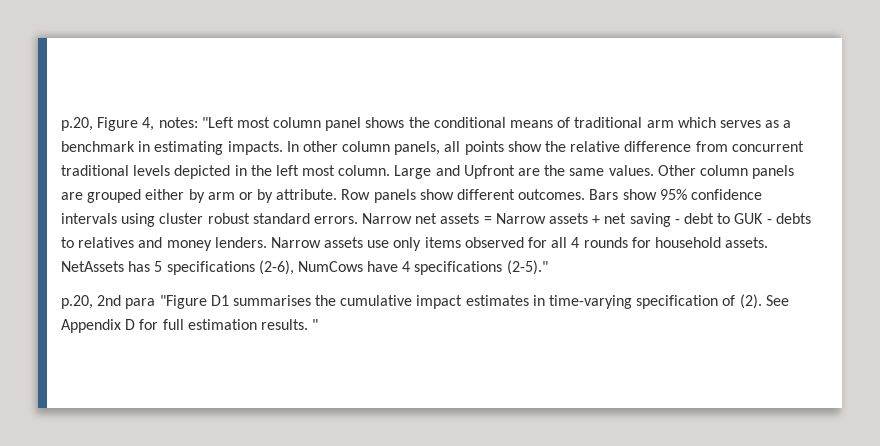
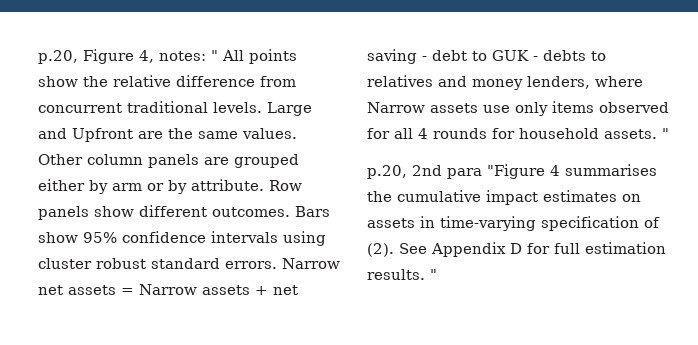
- p.20, Figure 4, notes: "Left most column panel shows the conditional means of traditional arm which serves as a benchmark in estimating impacts. In other column panels, all points show the relative difference from concurrent traditional levels depicted in the left most column.
+ p.20, Figure 4, notes: " All points show the relative difference from concurrent traditional levels.
- Narrow net assets = Narrow assets + net saving - debt to GUK - debts to relatives and money lenders. Narrow assets use only items observed for all 4 rounds for household assets. NetAssets has 5 specifications (2-6), NumCows have 4 specifications (2-5)."
+ Narrow net assets = Narrow assets + net saving - debt to GUK - debts to relatives and money lenders, where Narrow assets use only items observed for all 4 rounds for household assets. "
- p.20, 2nd para "Figure D1 summarises the cumulative impact estimates in time-varying specification of (2).
+ p.20, 2nd para "Figure 4 summarises the cumulative impact estimates on assets in time-varying specification of (2).

